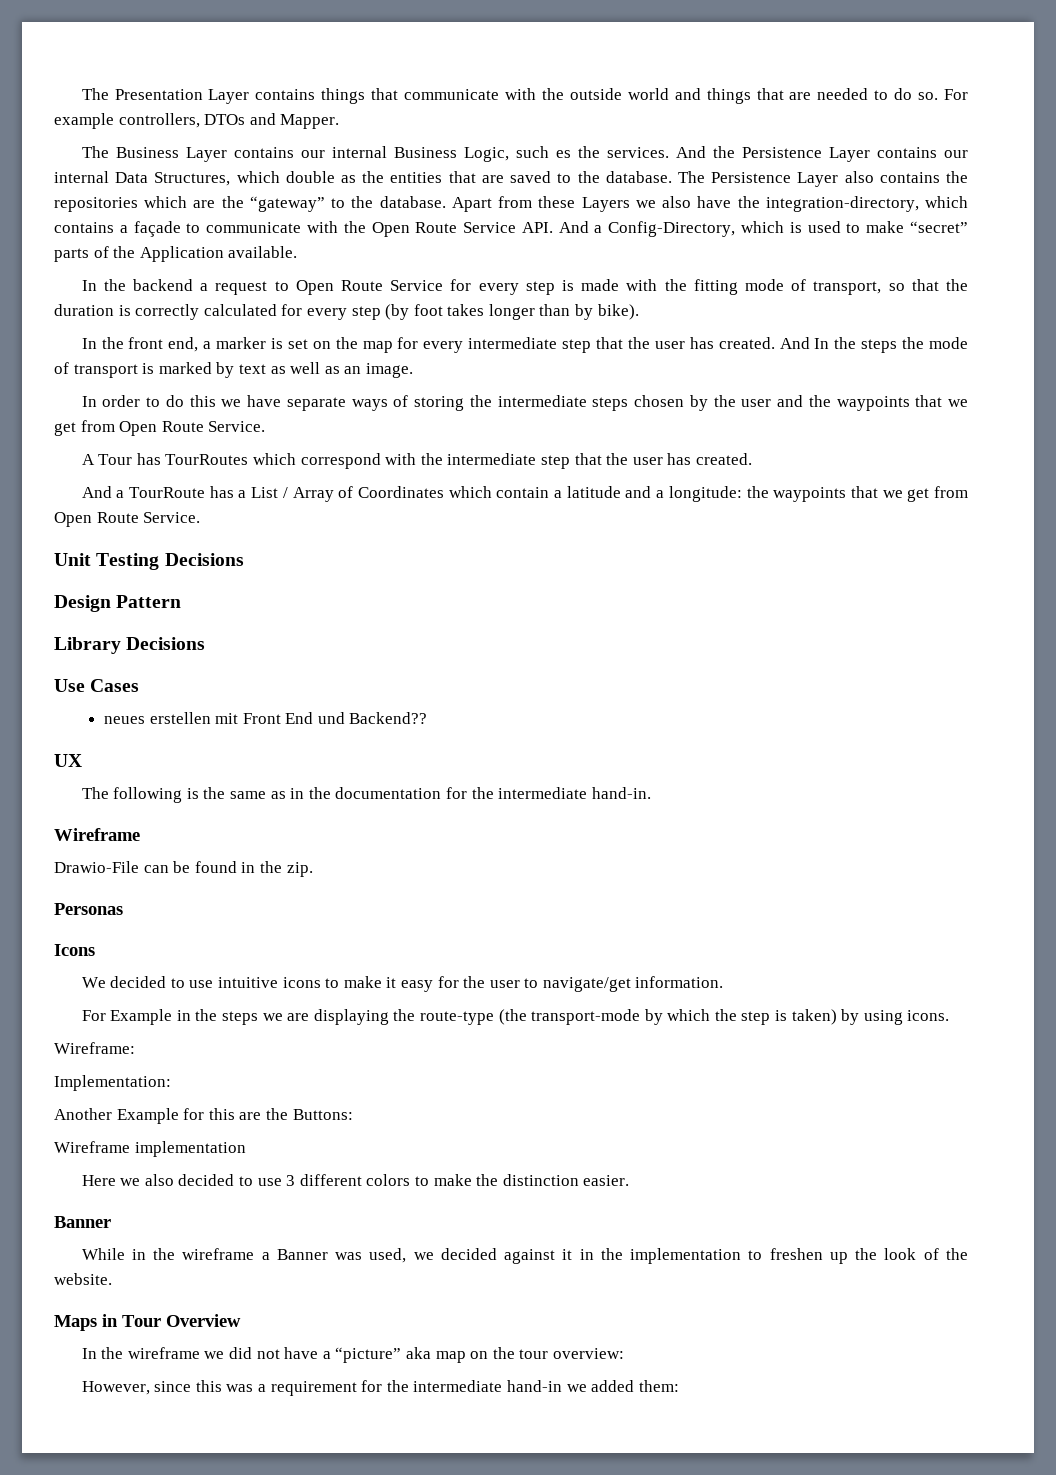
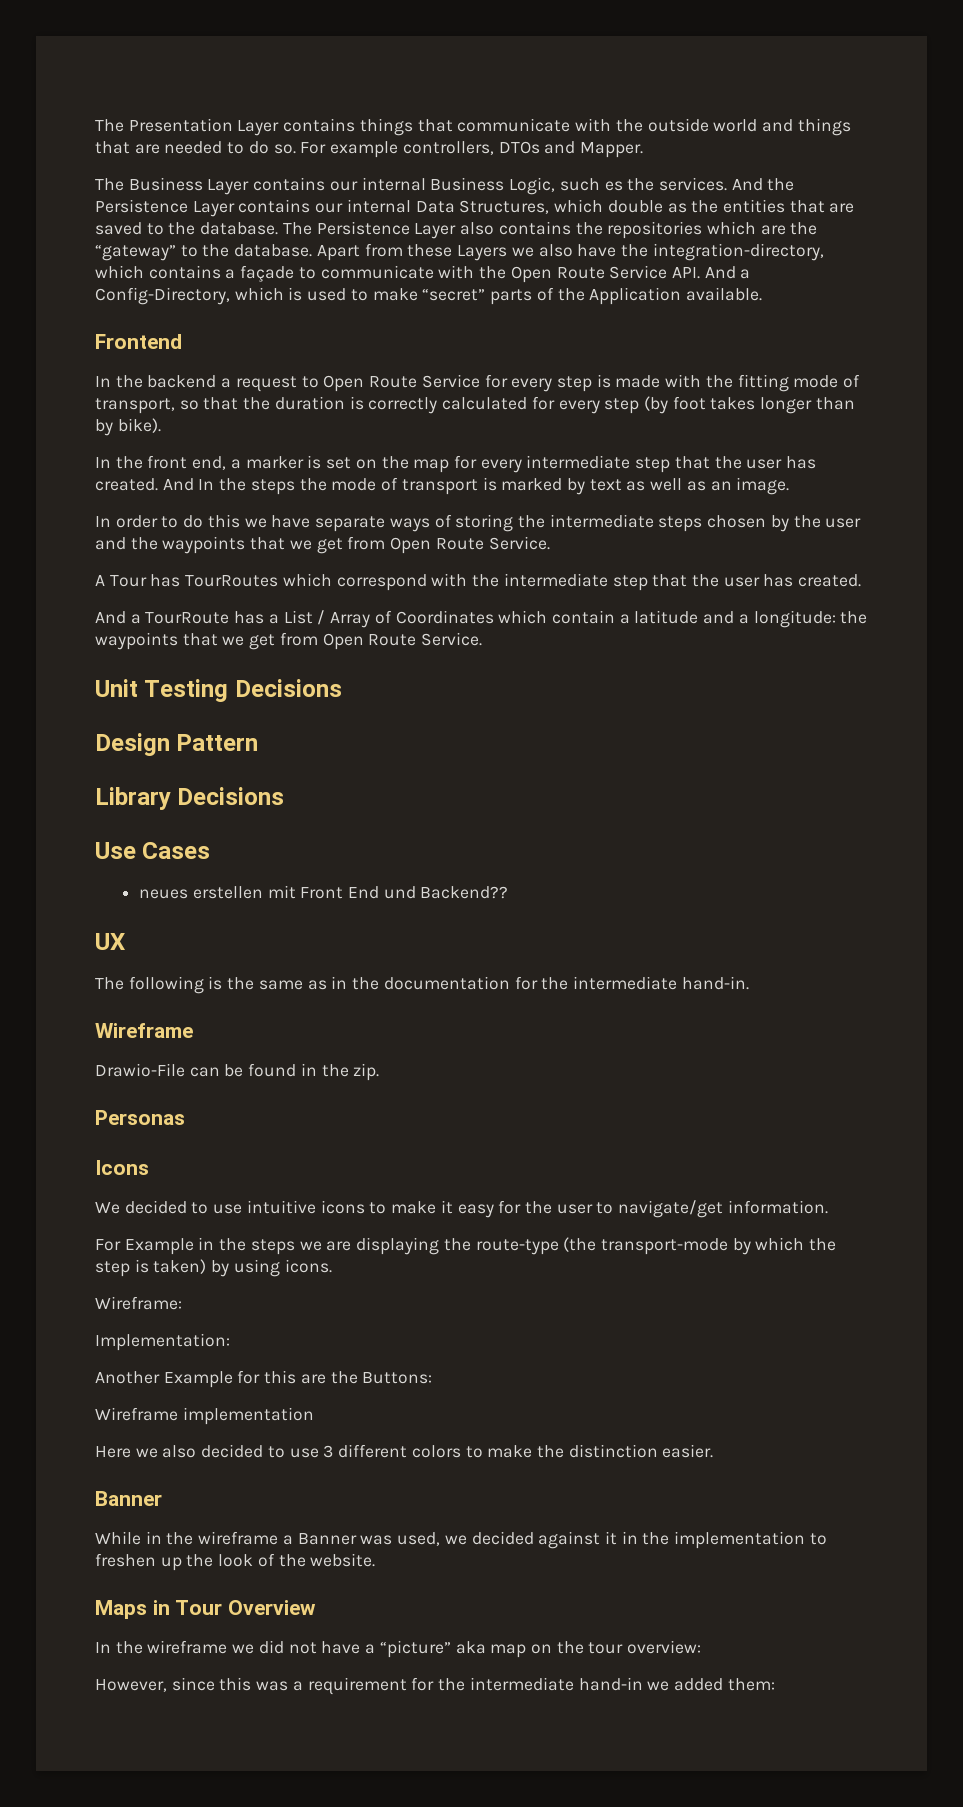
+ Frontend

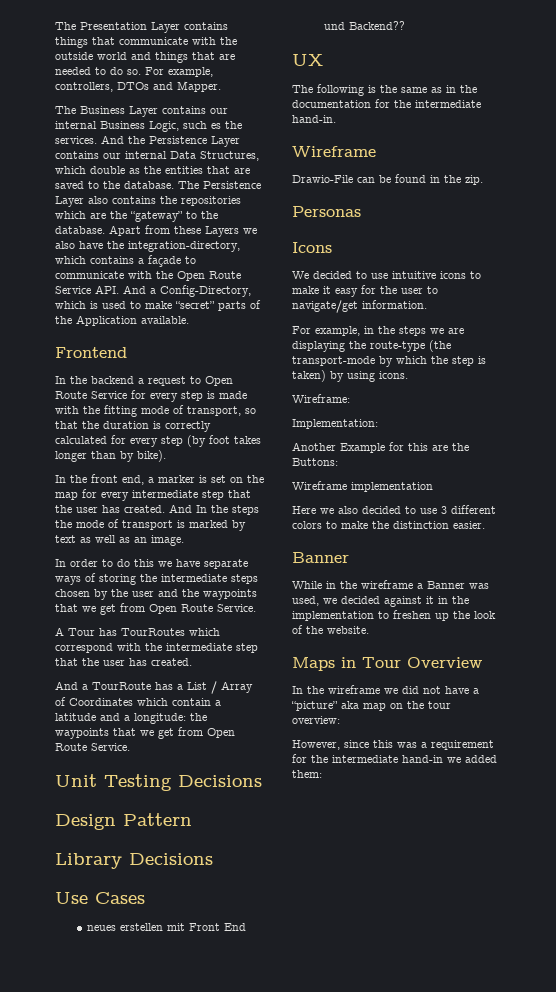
- For example controllers, DTOs and Mapper.
+ For example, controllers, DTOs and Mapper.
- For Example in the steps we are displaying the route-type (the transport-mode by which the step is taken) by using icons.
+ For example, in the steps we are displaying the route-type (the transport-mode by which the step is taken) by using icons.

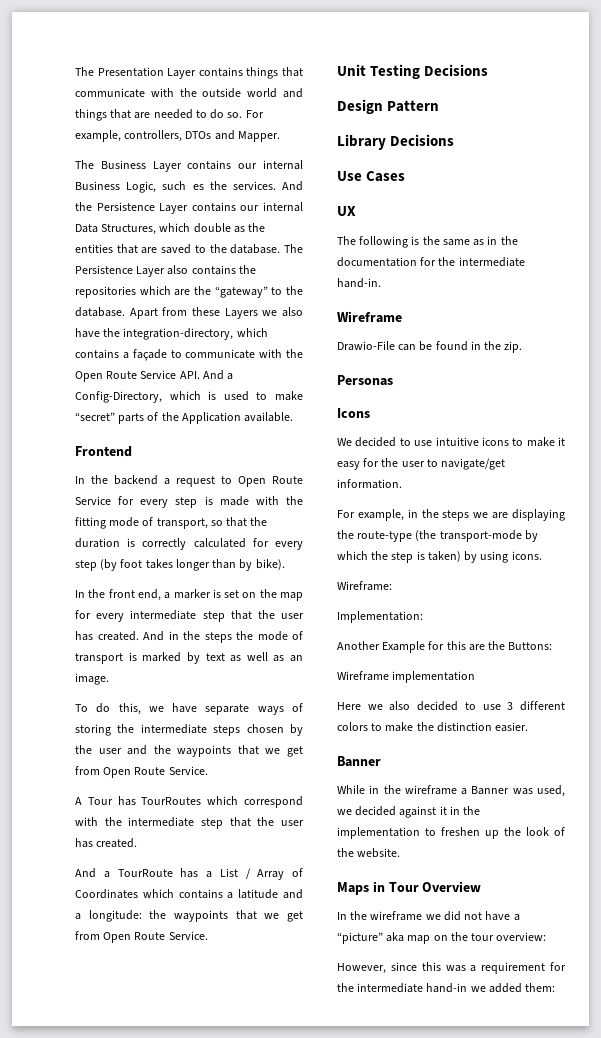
- And In the steps the mode of transport is marked by text as well as an image.
+ And in the steps the mode of transport is marked by text as well as an image.
- In order to do this we have separate ways of storing the intermediate steps chosen by the user and the waypoints that we get from Open Route Service.
+ To do this, we have separate ways of storing the intermediate steps chosen by the user and the waypoints that we get from Open Route Service.
- And a TourRoute has a List / Array of Coordinates which contain a latitude and a longitude: the waypoints that we get from Open Route Service.
+ And a TourRoute has a List / Array of Coordinates which contains a latitude and a longitude: the waypoints that we get from Open Route Service.
- neues erstellen mit Front End und Backend??

